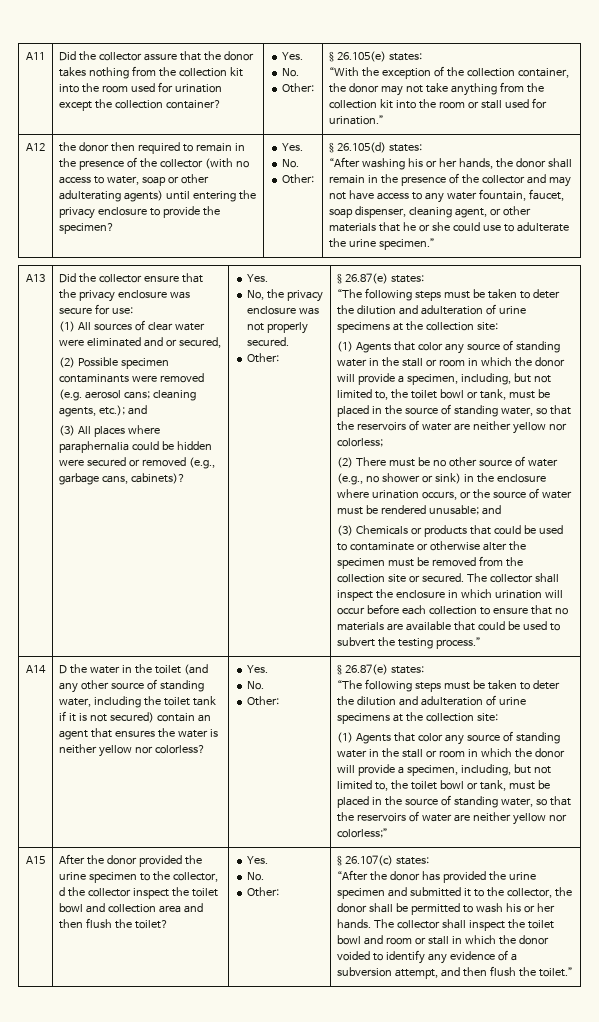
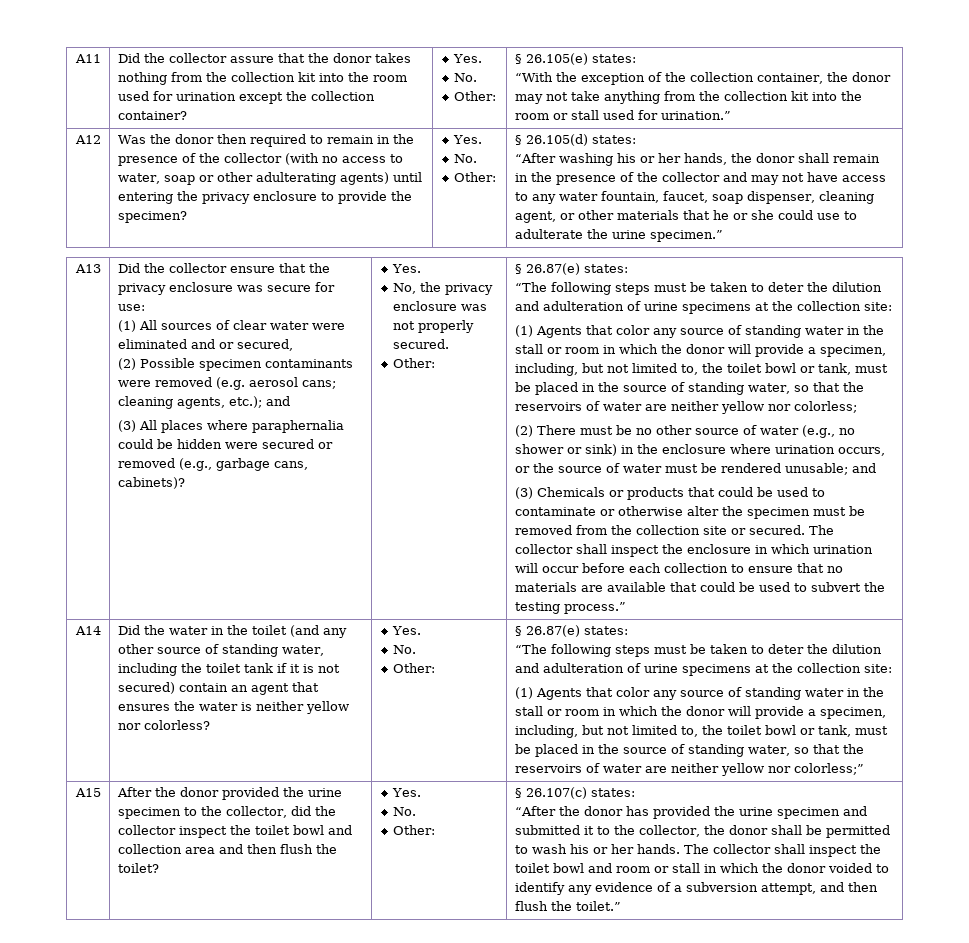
- the donor then required to remain in the presence of the collector (with no access to water, soap or other adulterating agents) until entering the privacy enclosure to provide the specimen?
+ Was the donor then required to remain in the presence of the collector (with no access to water, soap or other adulterating agents) until entering the privacy enclosure to provide the specimen?
- D the water in the toilet (and any other source of standing water, including the toilet tank if it is not secured) contain an agent that ensures the water is neither yellow nor colorless?
+ Did the water in the toilet (and any other source of standing water, including the toilet tank if it is not secured) contain an agent that ensures the water is neither yellow nor colorless?
- After the donor provided the urine specimen to the collector, d the collector inspect the toilet bowl and collection area and then flush the toilet?
+ After the donor provided the urine specimen to the collector, did the collector inspect the toilet bowl and collection area and then flush the toilet?

